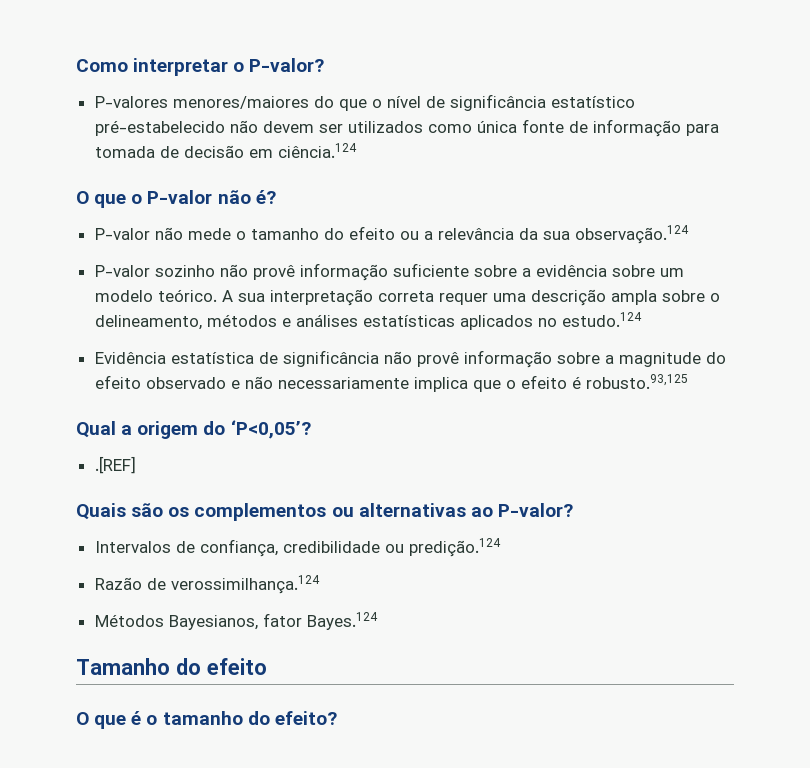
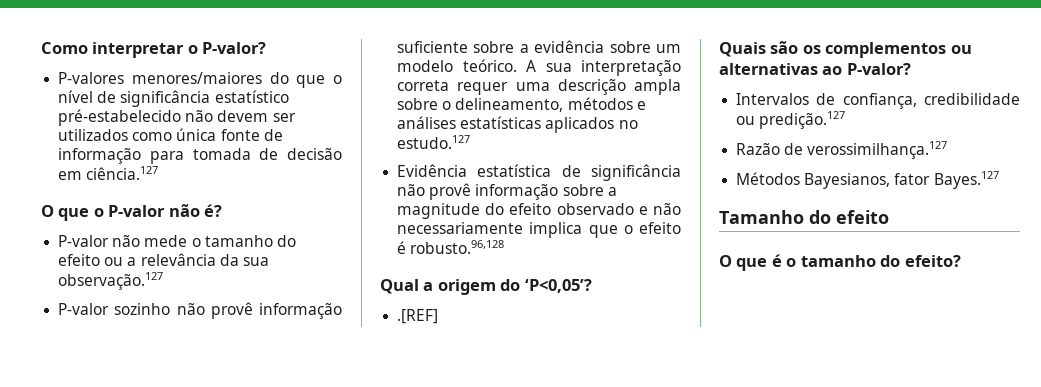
- P-valores menores/maiores do que o nível de significância estatístico pré-estabelecido não devem ser utilizados como única fonte de informação para tomada de decisão em ciência.124
+ P-valores menores/maiores do que o nível de significância estatístico pré-estabelecido não devem ser utilizados como única fonte de informação para tomada de decisão em ciência.127
- P-valor não mede o tamanho do efeito ou a relevância da sua observação.124
+ P-valor não mede o tamanho do efeito ou a relevância da sua observação.127
- A sua interpretação correta requer uma descrição ampla sobre o delineamento, métodos e análises estatísticas aplicados no estudo.124
+ A sua interpretação correta requer uma descrição ampla sobre o delineamento, métodos e análises estatísticas aplicados no estudo.127
- Evidência estatística de significância não provê informação sobre a magnitude do efeito observado e não necessariamente implica que o efeito é robusto.93,125
+ Evidência estatística de significância não provê informação sobre a magnitude do efeito observado e não necessariamente implica que o efeito é robusto.96,128
- Intervalos de confiança, credibilidade ou predição.124
+ Intervalos de confiança, credibilidade ou predição.127
- Razão de verossimilhança.124
+ Razão de verossimilhança.127
- Métodos Bayesianos, fator Bayes.124
+ Métodos Bayesianos, fator Bayes.127

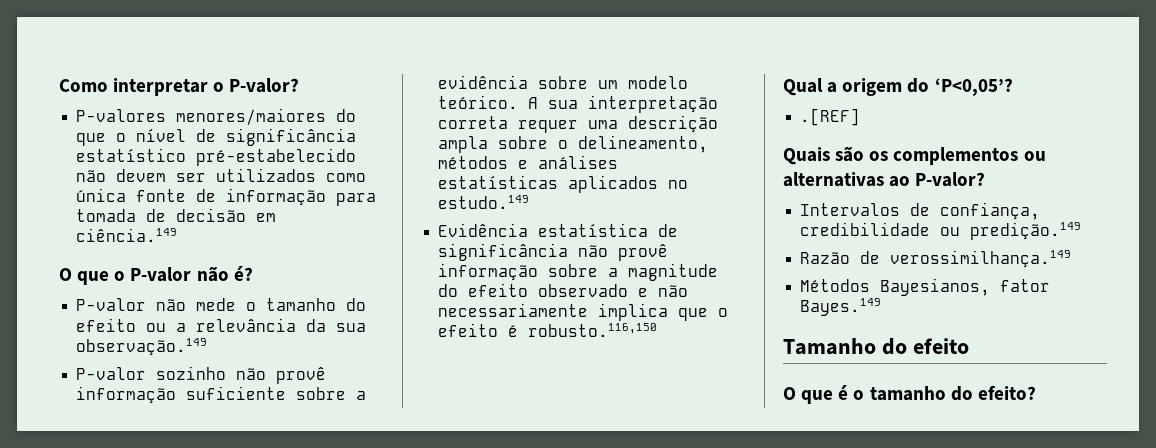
- P-valores menores/maiores do que o nível de significância estatístico pré-estabelecido não devem ser utilizados como única fonte de informação para tomada de decisão em ciência.127
+ P-valores menores/maiores do que o nível de significância estatístico pré-estabelecido não devem ser utilizados como única fonte de informação para tomada de decisão em ciência.149
- P-valor não mede o tamanho do efeito ou a relevância da sua observação.127
+ P-valor não mede o tamanho do efeito ou a relevância da sua observação.149
- A sua interpretação correta requer uma descrição ampla sobre o delineamento, métodos e análises estatísticas aplicados no estudo.127
+ A sua interpretação correta requer uma descrição ampla sobre o delineamento, métodos e análises estatísticas aplicados no estudo.149
- Evidência estatística de significância não provê informação sobre a magnitude do efeito observado e não necessariamente implica que o efeito é robusto.96,128
+ Evidência estatística de significância não provê informação sobre a magnitude do efeito observado e não necessariamente implica que o efeito é robusto.116,150
- Intervalos de confiança, credibilidade ou predição.127
+ Intervalos de confiança, credibilidade ou predição.149
- Razão de verossimilhança.127
+ Razão de verossimilhança.149
- Métodos Bayesianos, fator Bayes.127
+ Métodos Bayesianos, fator Bayes.149

